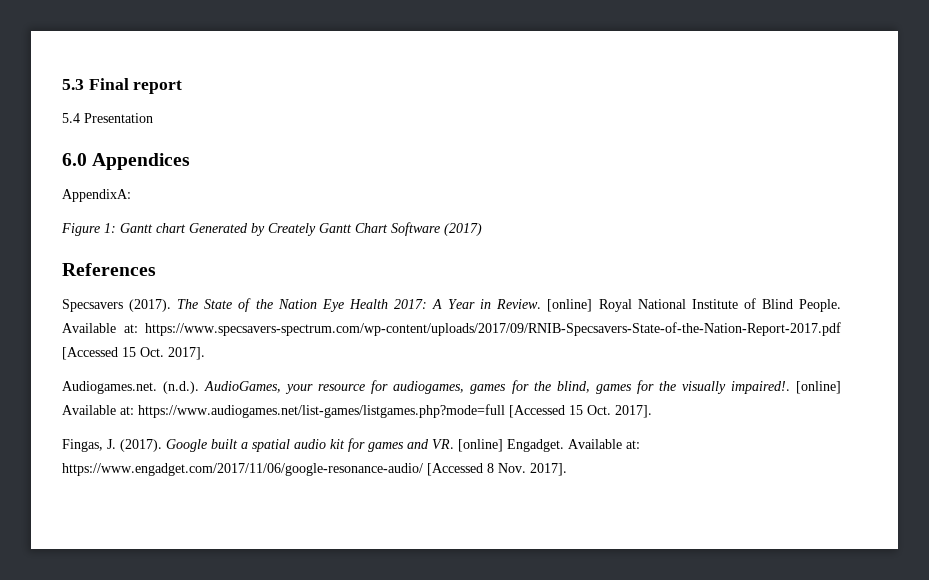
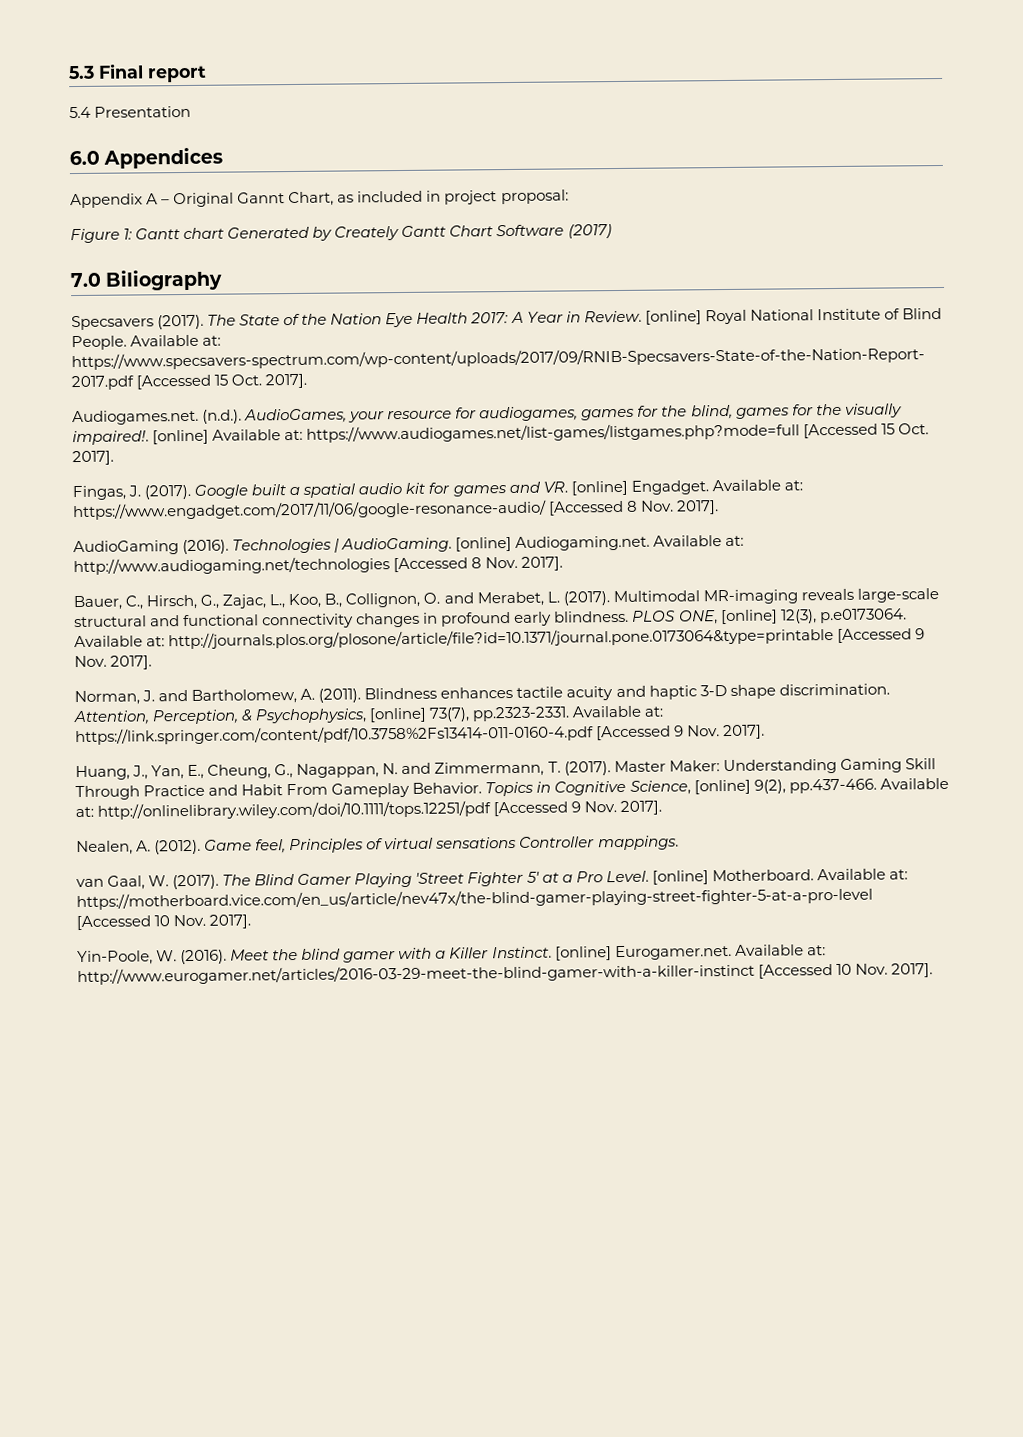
- AppendixA:
+ Appendix A – Original Gannt Chart, as included in project proposal:
- References
+ 7.0 Biliography
+ AudioGaming (2016). Technologies | AudioGaming. [online] Audiogaming.net. Available at: http://www.audiogaming.net/technologies [Accessed 8 Nov. 2017].
+ Bauer, C., Hirsch, G., Zajac, L., Koo, B., Collignon, O. and Merabet, L. (2017). Multimodal MR-imaging reveals large-scale structural and functional connectivity changes in profound early blindness. PLOS ONE, [online] 12(3), p.e0173064. Available at: http://journals.plos.org/plosone/article/file?id=10.1371/journal.pone.0173064&type=printable [Accessed 9 Nov. 2017].
+ Norman, J. and Bartholomew, A. (2011). Blindness enhances tactile acuity and haptic 3-D shape discrimination. Attention, Perception, & Psychophysics, [online] 73(7), pp.2323-2331. Available at: https://link.springer.com/content/pdf/10.3758%2Fs13414-011-0160-4.pdf [Accessed 9 Nov. 2017].
+ Huang, J., Yan, E., Cheung, G., Nagappan, N. and Zimmermann, T. (2017). Master Maker: Understanding Gaming Skill Through Practice and Habit From Gameplay Behavior. Topics in Cognitive Science, [online] 9(2), pp.437-466. Available at: http://onlinelibrary.wiley.com/doi/10.1111/tops.12251/pdf [Accessed 9 Nov. 2017].
+ Nealen, A. (2012). Game feel, Principles of virtual sensations Controller mappings.
+ van Gaal, W. (2017). The Blind Gamer Playing 'Street Fighter 5' at a Pro Level. [online] Motherboard. Available at: https://motherboard.vice.com/en_us/article/nev47x/the-blind-gamer-playing-street-fighter-5-at-a-pro-level [Accessed 10 Nov. 2017].
+ Yin-Poole, W. (2016). Meet the blind gamer with a Killer Instinct. [online] Eurogamer.net. Available at: http://www.eurogamer.net/articles/2016-03-29-meet-the-blind-gamer-with-a-killer-instinct [Accessed 10 Nov. 2017].

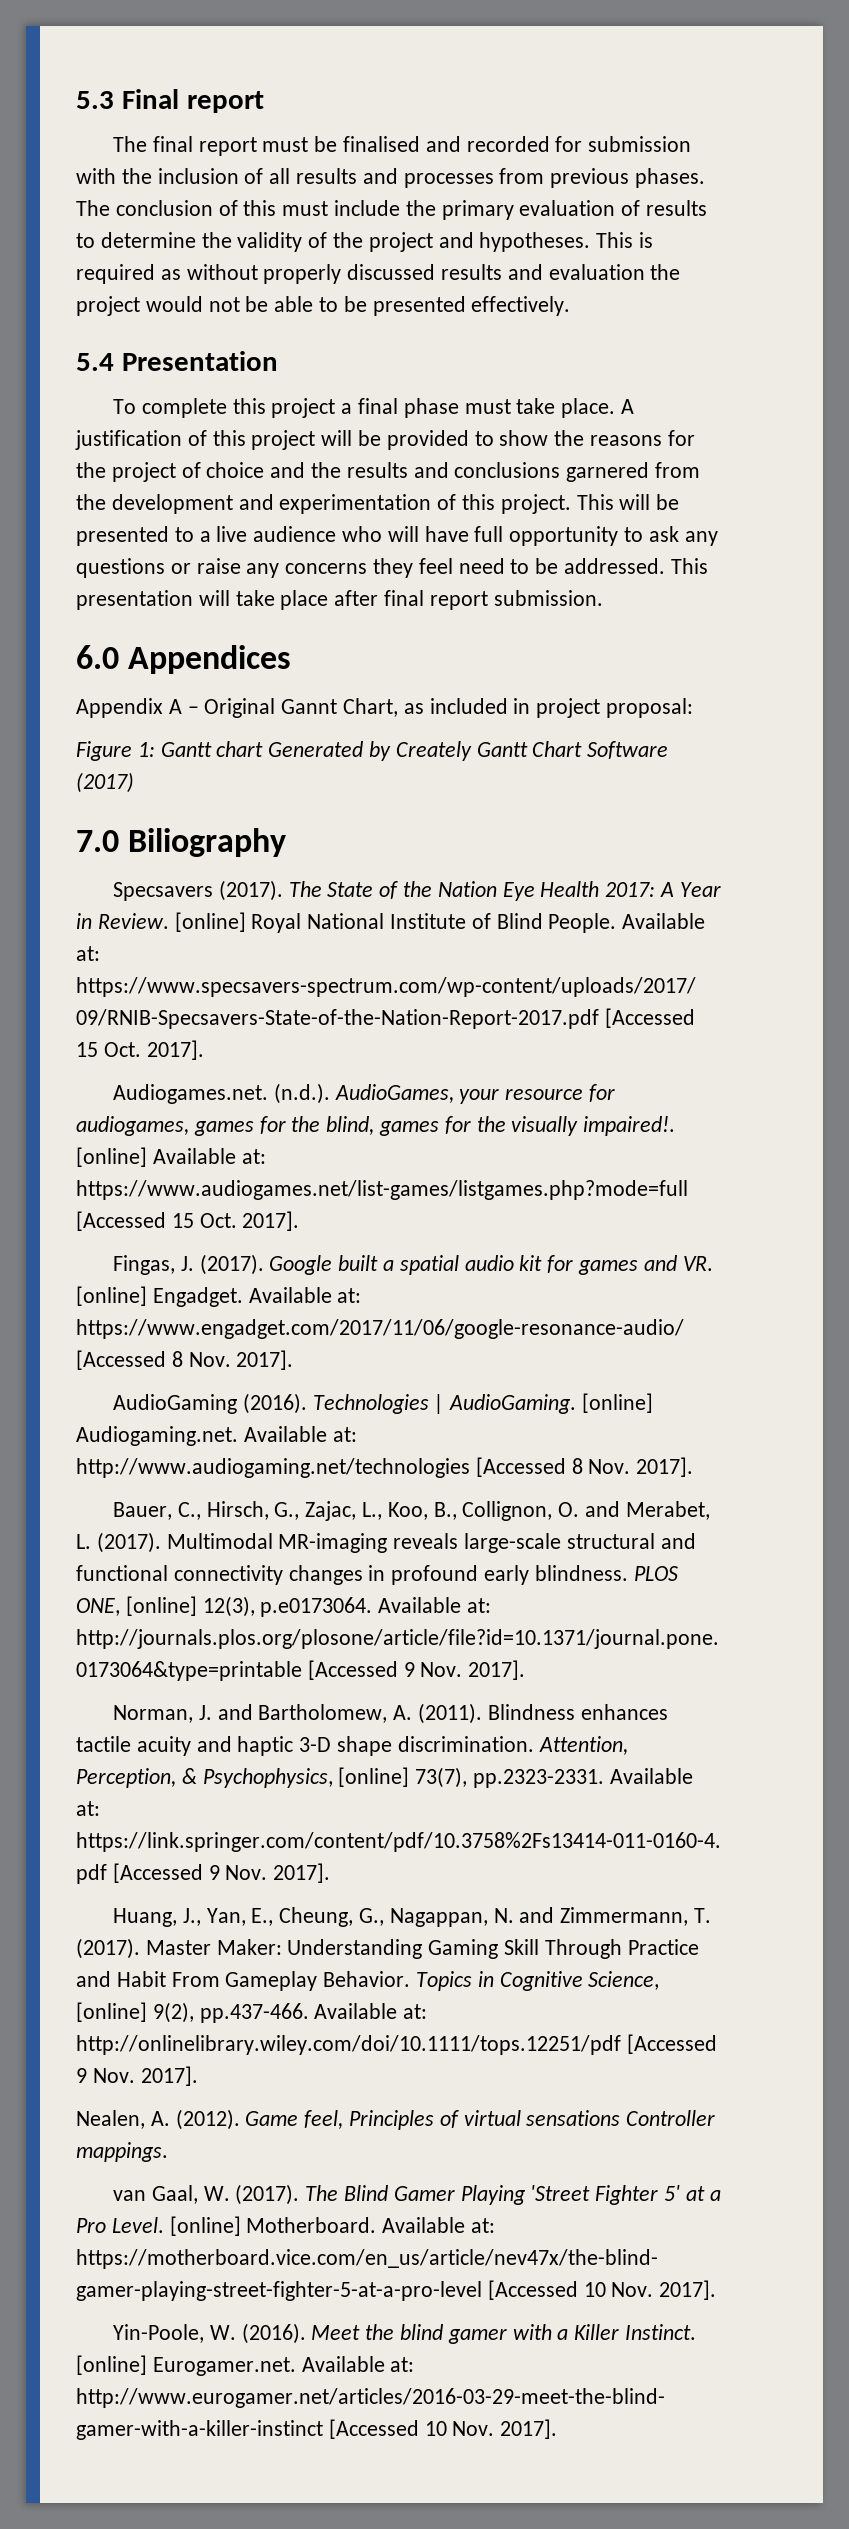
+ The final report must be finalised and recorded for submission with the inclusion of all results and processes from previous phases. The conclusion of this must include the primary evaluation of results to determine the validity of the project and hypotheses. This is required as without properly discussed results and evaluation the project would not be able to be presented effectively.
  5.4 Presentation
+ To complete this project a final phase must take place. A justification of this project will be provided to show the reasons for the project of choice and the results and conclusions garnered from the development and experimentation of this project. This will be presented to a live audience who will have full opportunity to ask any questions or raise any concerns they feel need to be addressed. This presentation will take place after final report submission.

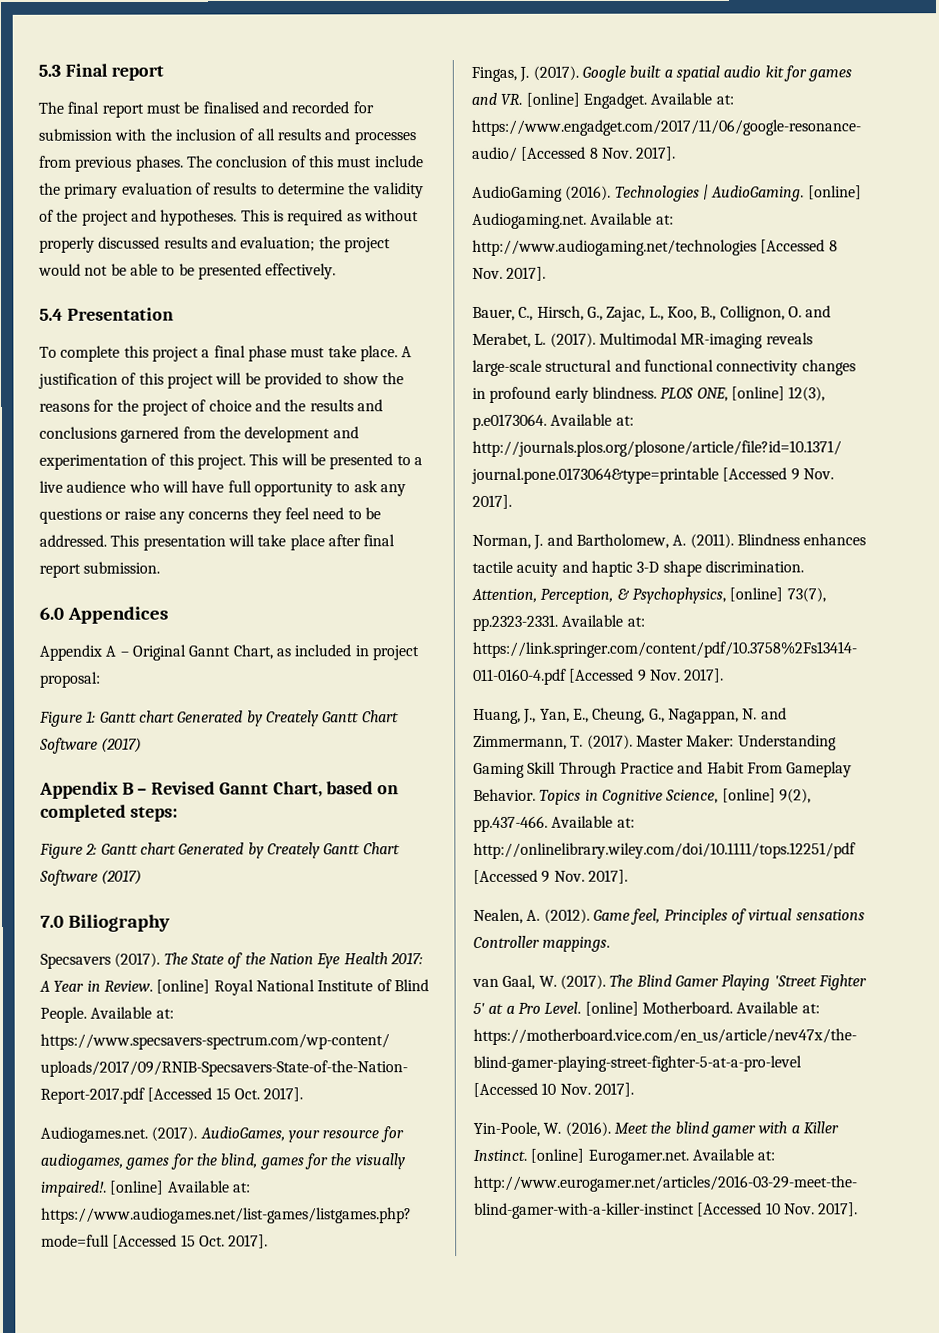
- This is required as without properly discussed results and evaluation the project would not be able to be presented effectively.
+ This is required as without properly discussed results and evaluation; the project would not be able to be presented effectively.
+ Appendix B – Revised Gannt Chart, based on completed steps:
+ Figure 2: Gantt chart Generated by Creately Gantt Chart Software (2017)
- Audiogames.net. (n.d.). AudioGames, your resource for audiogames, games for the blind, games for the visually impaired!.
+ Audiogames.net. (2017). AudioGames, your resource for audiogames, games for the blind, games for the visually impaired!.

